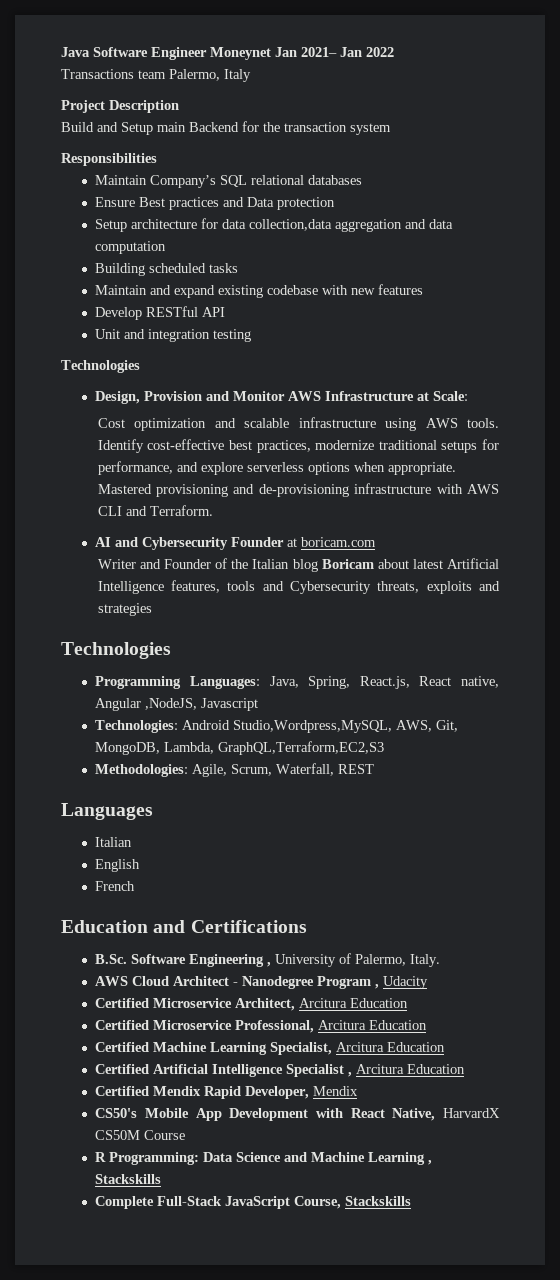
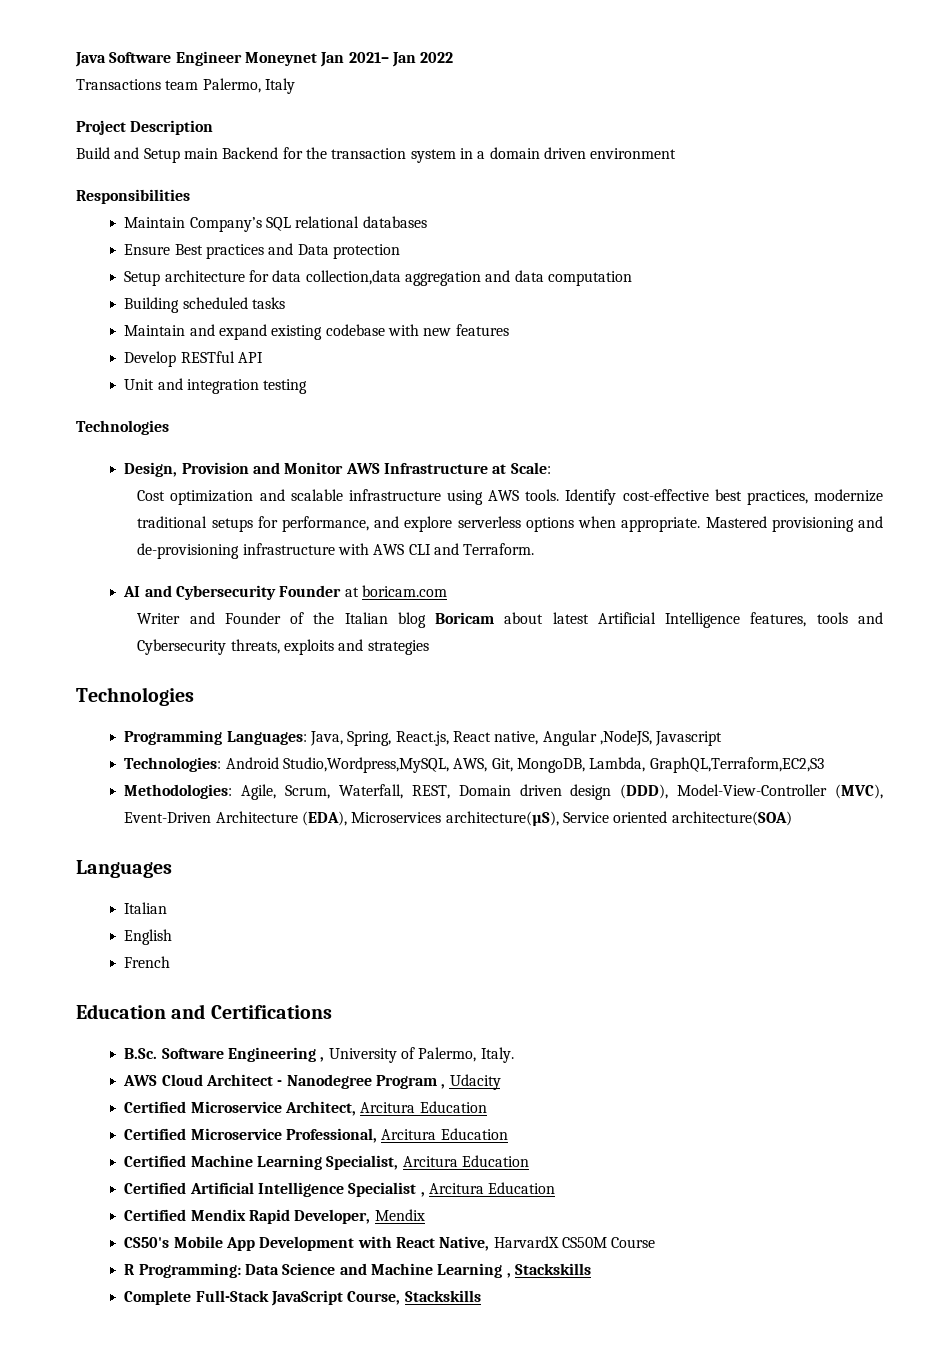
- Build and Setup main Backend for the transaction system
+ Build and Setup main Backend for the transaction system in a domain driven environment
- Methodologies: Agile, Scrum, Waterfall, REST
+ Methodologies: Agile, Scrum, Waterfall, REST, Domain driven design (DDD), Model-View-Controller (MVC), Event-Driven Architecture (EDA), Microservices architecture(µS), Service oriented architecture(SOA)

